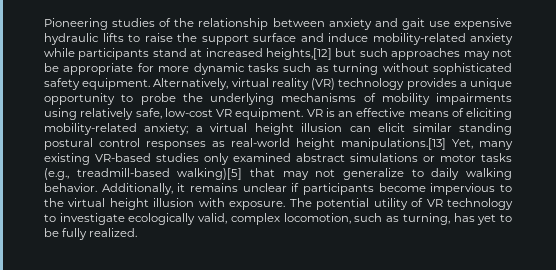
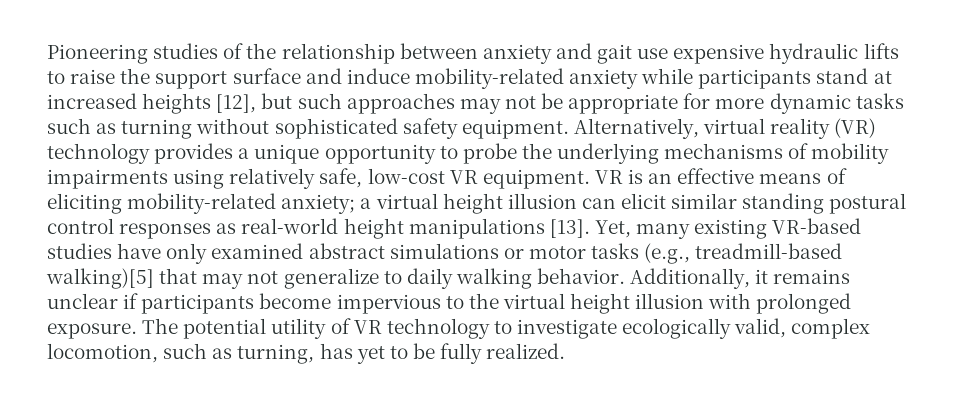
- Pioneering studies of the relationship between anxiety and gait use expensive hydraulic lifts to raise the support surface and induce mobility-related anxiety while participants stand at increased heights,[12] but such approaches may not be appropriate for more dynamic tasks such as turning without sophisticated safety equipment.
+ Pioneering studies of the relationship between anxiety and gait use expensive hydraulic lifts to raise the support surface and induce mobility-related anxiety while participants stand at increased heights [12], but such approaches may not be appropriate for more dynamic tasks such as turning without sophisticated safety equipment.
- VR is an effective means of eliciting mobility-related anxiety; a virtual height illusion can elicit similar standing postural control responses as real-world height manipulations.[13] Yet, many existing VR-based studies only examined abstract simulations or motor tasks (e.g., treadmill-based walking)[5] that may not generalize to daily walking behavior.
+ VR is an effective means of eliciting mobility-related anxiety; a virtual height illusion can elicit similar standing postural control responses as real-world height manipulations [13]. Yet, many existing VR-based studies have only examined abstract simulations or motor tasks (e.g., treadmill-based walking)[5] that may not generalize to daily walking behavior.
- Additionally, it remains unclear if participants become impervious to the virtual height illusion with exposure.
+ Additionally, it remains unclear if participants become impervious to the virtual height illusion with prolonged exposure.

